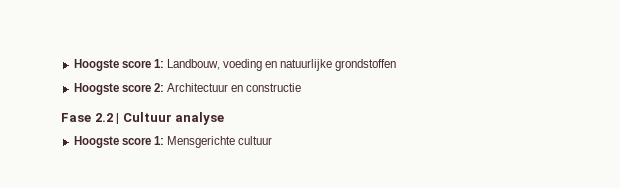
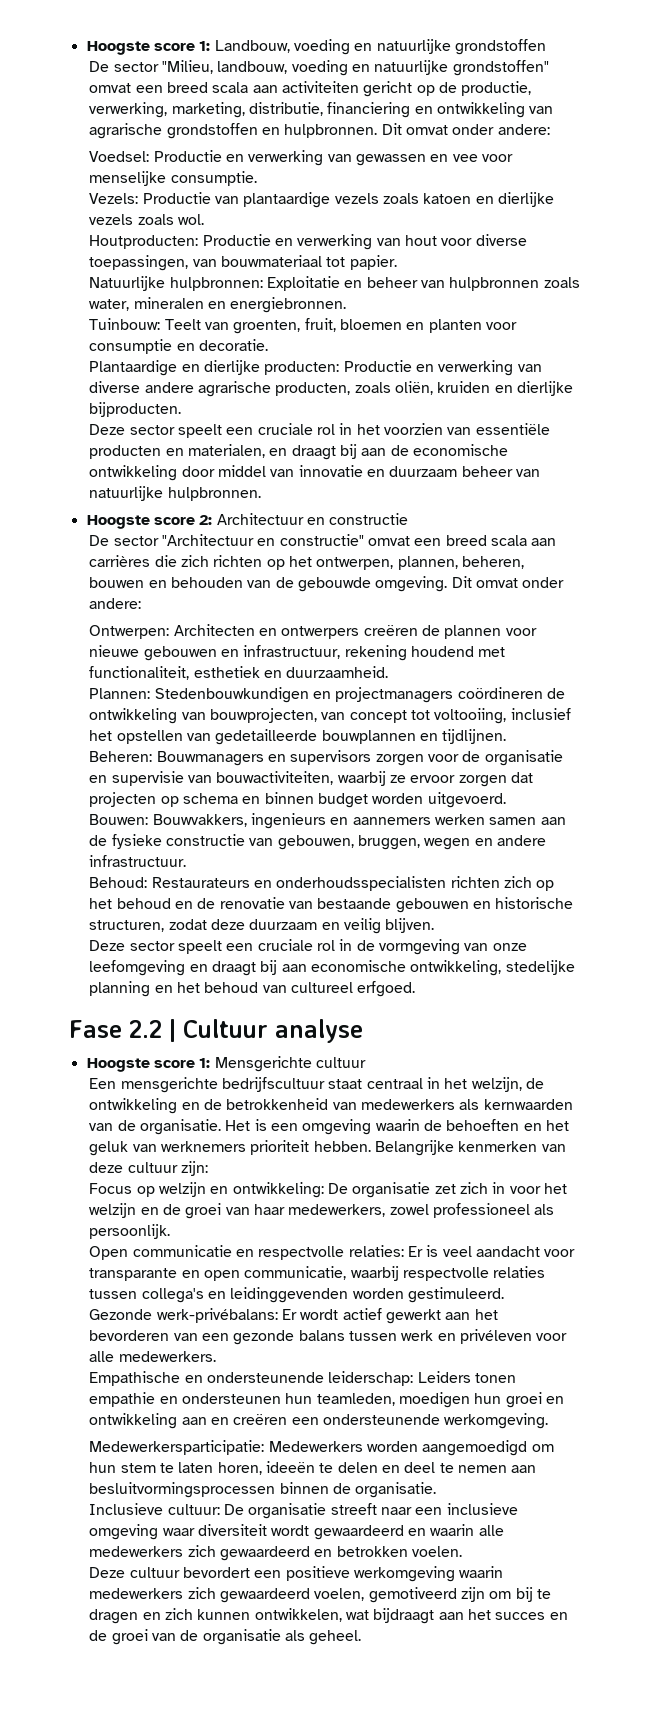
+ De sector "Milieu, landbouw, voeding en natuurlijke grondstoffen" omvat een breed scala aan activiteiten gericht op de productie, verwerking, marketing, distributie, financiering en ontwikkeling van agrarische grondstoffen en hulpbronnen. Dit omvat onder andere:
+ Voedsel: Productie en verwerking van gewassen en vee voor menselijke consumptie.
+ Vezels: Productie van plantaardige vezels zoals katoen en dierlijke vezels zoals wol.
+ Houtproducten: Productie en verwerking van hout voor diverse toepassingen, van bouwmateriaal tot papier.
+ Natuurlijke hulpbronnen: Exploitatie en beheer van hulpbronnen zoals water, mineralen en energiebronnen.
+ Tuinbouw: Teelt van groenten, fruit, bloemen en planten voor consumptie en decoratie.
+ Plantaardige en dierlijke producten: Productie en verwerking van diverse andere agrarische producten, zoals oliën, kruiden en dierlijke bijproducten.
+ Deze sector speelt een cruciale rol in het voorzien van essentiële producten en materialen, en draagt bij aan de economische ontwikkeling door middel van innovatie en duurzaam beheer van natuurlijke hulpbronnen.
+ De sector "Architectuur en constructie" omvat een breed scala aan carrières die zich richten op het ontwerpen, plannen, beheren, bouwen en behouden van de gebouwde omgeving. Dit omvat onder andere:
+ Ontwerpen: Architecten en ontwerpers creëren de plannen voor nieuwe gebouwen en infrastructuur, rekening houdend met functionaliteit, esthetiek en duurzaamheid.
+ Plannen: Stedenbouwkundigen en projectmanagers coördineren de ontwikkeling van bouwprojecten, van concept tot voltooiing, inclusief het opstellen van gedetailleerde bouwplannen en tijdlijnen.
+ Beheren: Bouwmanagers en supervisors zorgen voor de organisatie en supervisie van bouwactiviteiten, waarbij ze ervoor zorgen dat projecten op schema en binnen budget worden uitgevoerd.
+ Bouwen: Bouwvakkers, ingenieurs en aannemers werken samen aan de fysieke constructie van gebouwen, bruggen, wegen en andere infrastructuur.
+ Behoud: Restaurateurs en onderhoudsspecialisten richten zich op het behoud en de renovatie van bestaande gebouwen en historische structuren, zodat deze duurzaam en veilig blijven.
+ Deze sector speelt een cruciale rol in de vormgeving van onze leefomgeving en draagt bij aan economische ontwikkeling, stedelijke planning en het behoud van cultureel erfgoed.
+ Een mensgerichte bedrijfscultuur staat centraal in het welzijn, de ontwikkeling en de betrokkenheid van medewerkers als kernwaarden van de organisatie. Het is een omgeving waarin de behoeften en het geluk van werknemers prioriteit hebben. Belangrijke kenmerken van deze cultuur zijn:
+ Focus op welzijn en ontwikkeling: De organisatie zet zich in voor het welzijn en de groei van haar medewerkers, zowel professioneel als persoonlijk.
+ Open communicatie en respectvolle relaties: Er is veel aandacht voor transparante en open communicatie, waarbij respectvolle relaties tussen collega's en leidinggevenden worden gestimuleerd.
+ Gezonde werk-privébalans: Er wordt actief gewerkt aan het bevorderen van een gezonde balans tussen werk en privéleven voor alle medewerkers.
+ Empathische en ondersteunende leiderschap: Leiders tonen empathie en ondersteunen hun teamleden, moedigen hun groei en ontwikkeling aan en creëren een ondersteunende werkomgeving.
+ Medewerkersparticipatie: Medewerkers worden aangemoedigd om hun stem te laten horen, ideeën te delen en deel te nemen aan besluitvormingsprocessen binnen de organisatie.
+ Inclusieve cultuur: De organisatie streeft naar een inclusieve omgeving waar diversiteit wordt gewaardeerd en waarin alle medewerkers zich gewaardeerd en betrokken voelen.
+ Deze cultuur bevordert een positieve werkomgeving waarin medewerkers zich gewaardeerd voelen, gemotiveerd zijn om bij te dragen en zich kunnen ontwikkelen, wat bijdraagt aan het succes en de groei van de organisatie als geheel.

